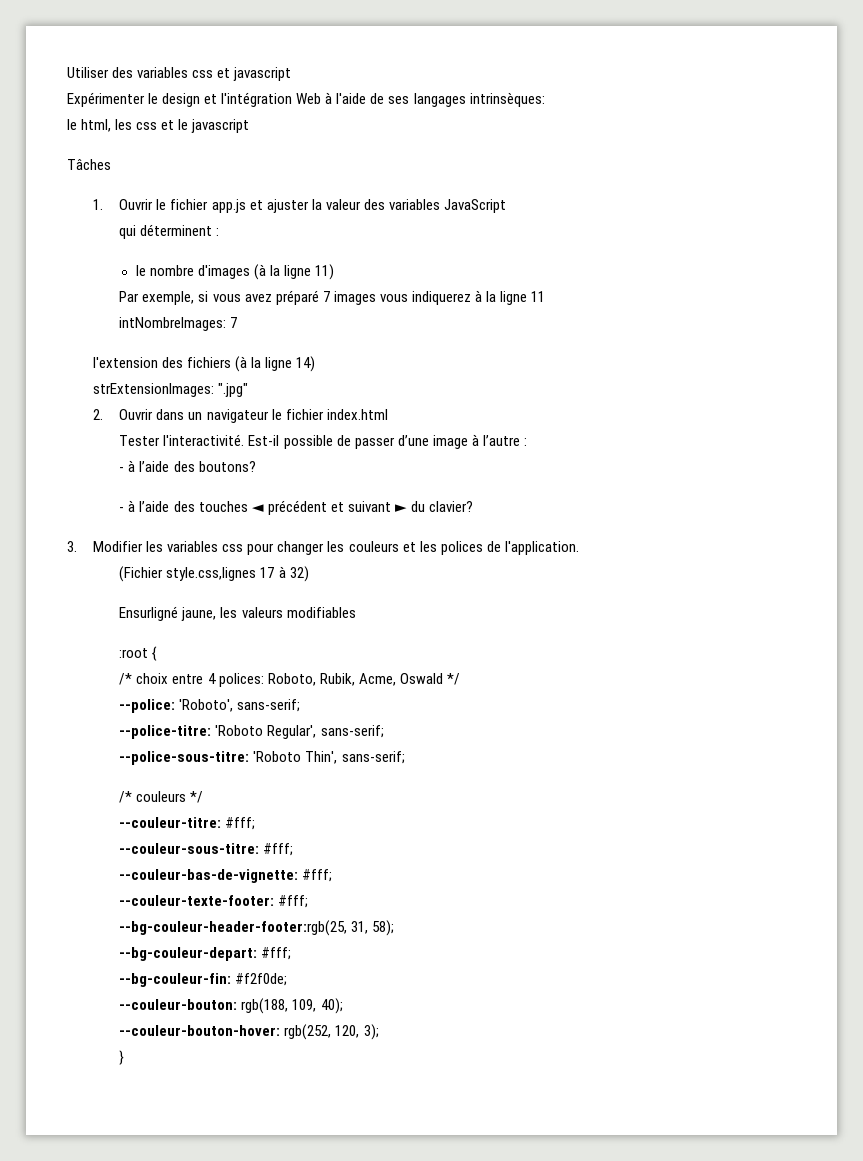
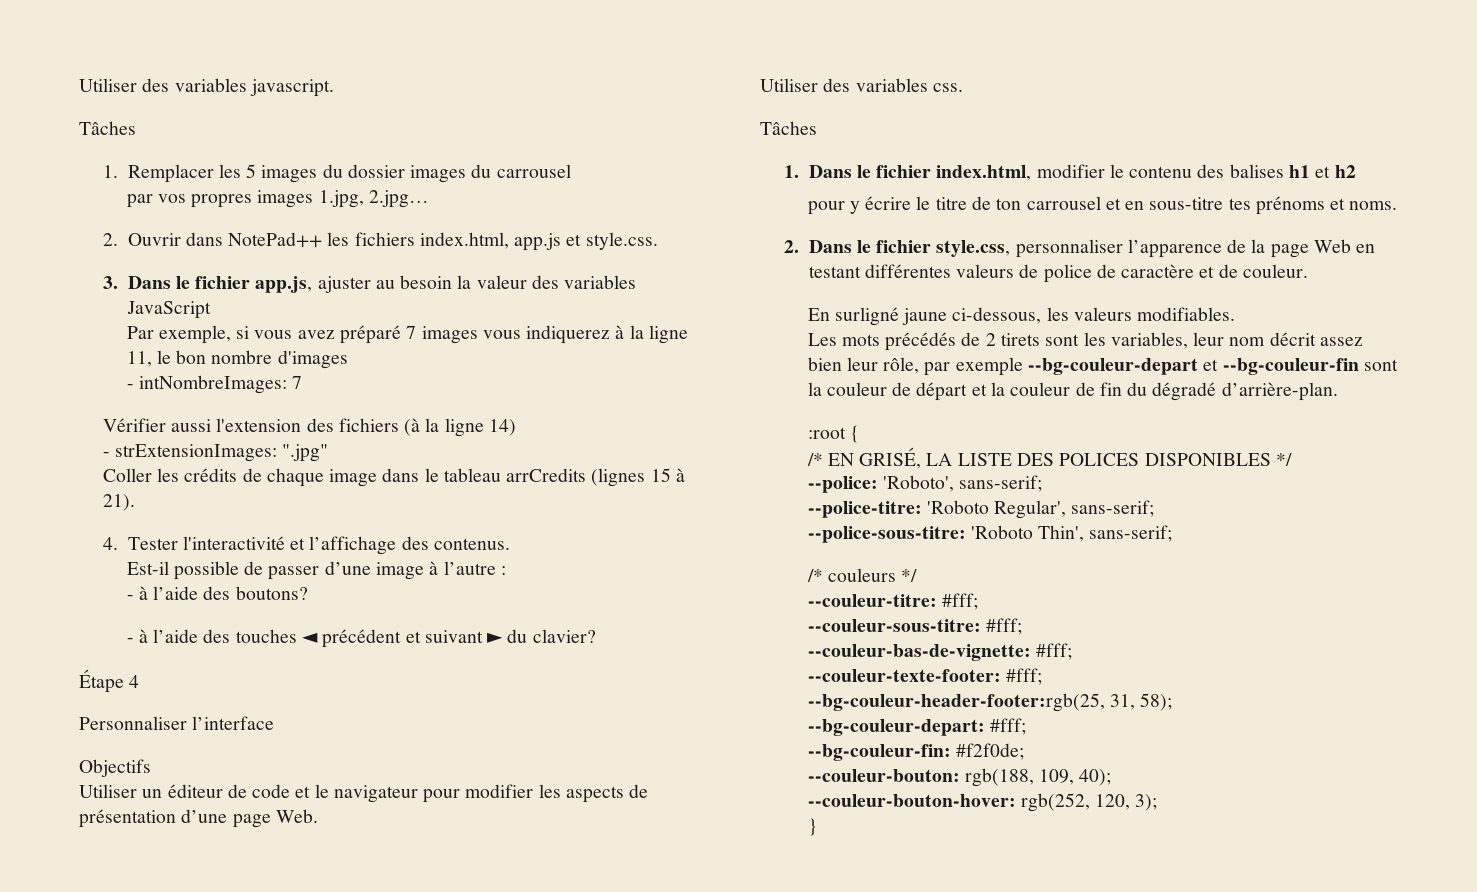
- Utiliser des variables css et javascript
- Expérimenter le design et l'intégration Web à l'aide de ses langages intrinsèques:
- le html, les css et le javascript
+ Utiliser des variables javascript.
  Tâches
- 1. Ouvrir le fichier app.js et ajuster la valeur des variables JavaScript
+ 1. Remplacer les 5 images du dossier images du carrousel
+ par vos propres images 1.jpg, 2.jpg…
+ 2. Ouvrir dans NotePad++ les fichiers index.html, app.js et style.css.
+ 3. Dans le fichier app.js, ajuster au besoin la valeur des variables JavaScript
- qui déterminent :
- le nombre d'images (à la ligne 11)
- Par exemple, si vous avez préparé 7 images vous indiquerez à la ligne 11
- intNombreImages: 7
+ Par exemple, si vous avez préparé 7 images vous indiquerez à la ligne 11, le bon nombre d'images
+ - intNombreImages: 7
- l'extension des fichiers (à la ligne 14)
+ Vérifier aussi l'extension des fichiers (à la ligne 14)
- strExtensionImages: ".jpg"
+ - strExtensionImages: ".jpg"
- 2. Ouvrir dans un navigateur le fichier index.html
- Tester l'interactivité. Est-il possible de passer d’une image à l’autre :
+ Coller les crédits de chaque image dans le tableau arrCredits (lignes 15 à 21).
+ 4. Tester l'interactivité et l’affichage des contenus.
+ Est-il possible de passer d’une image à l’autre :
- 3. Modifier les variables css pour changer les couleurs et les polices de l'application.
- (Fichier style.css,lignes 17 à 32)
- Ensurligné jaune, les valeurs modifiables
+ Étape 4
+ Personnaliser l’interface
+ Objectifs
+ Utiliser un éditeur de code et le navigateur pour modifier les aspects de présentation d’une page Web.
+ Utiliser des variables css.
+ Tâches
+ 1. Dans le fichier index.html, modifier le contenu des balises h1 et h2
+ pour y écrire le titre de ton carrousel et en sous-titre tes prénoms et noms.
+ 2. Dans le fichier style.css, personnaliser l’apparence de la page Web en testant différentes valeurs de police de caractère et de couleur.
+ En surligné jaune ci-dessous, les valeurs modifiables.
+ Les mots précédés de 2 tirets sont les variables, leur nom décrit assez bien leur rôle, par exemple --bg-couleur-depart et --bg-couleur-fin sont la couleur de départ et la couleur de fin du dégradé d’arrière-plan.
  :root {
- /* choix entre 4 polices: Roboto, Rubik, Acme, Oswald */
+ /* EN GRISÉ, LA LISTE DES POLICES DISPONIBLES */

